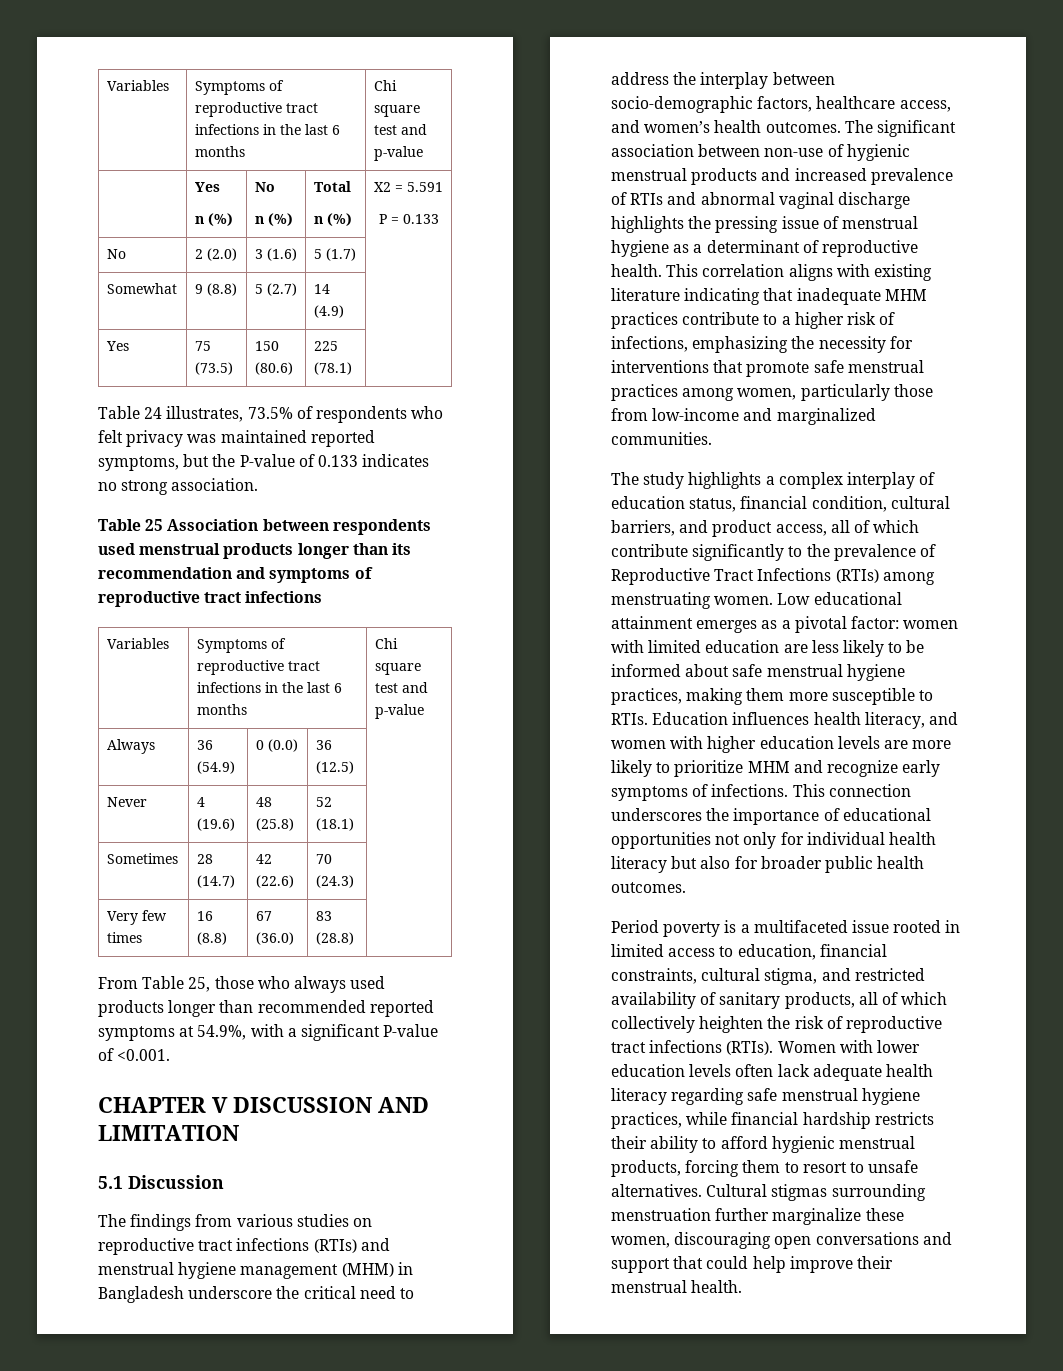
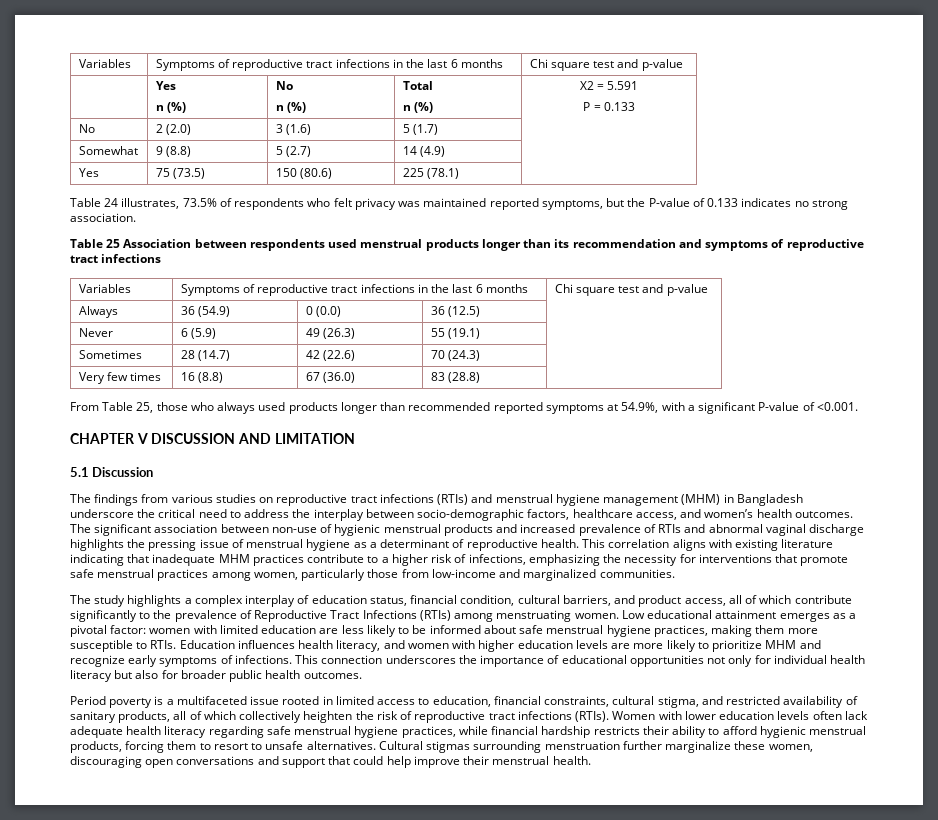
- Never | 4 (19.6) | 48 (25.8) | 52 (18.1) |
+ Never | 6 (5.9) | 49 (26.3) | 55 (19.1) |

